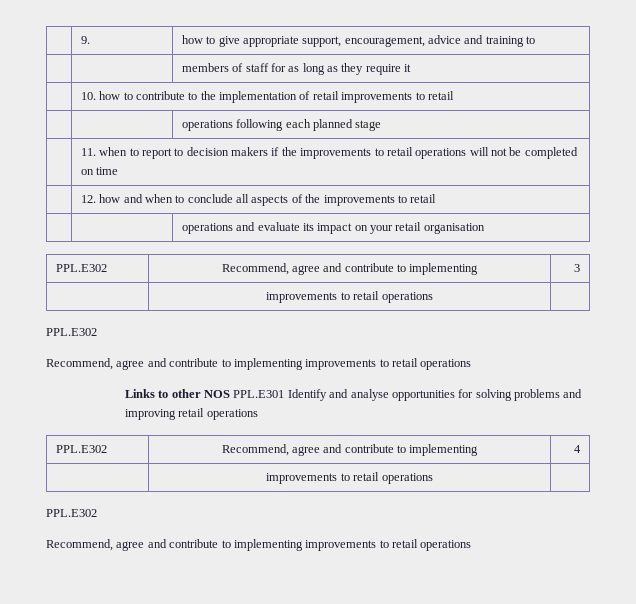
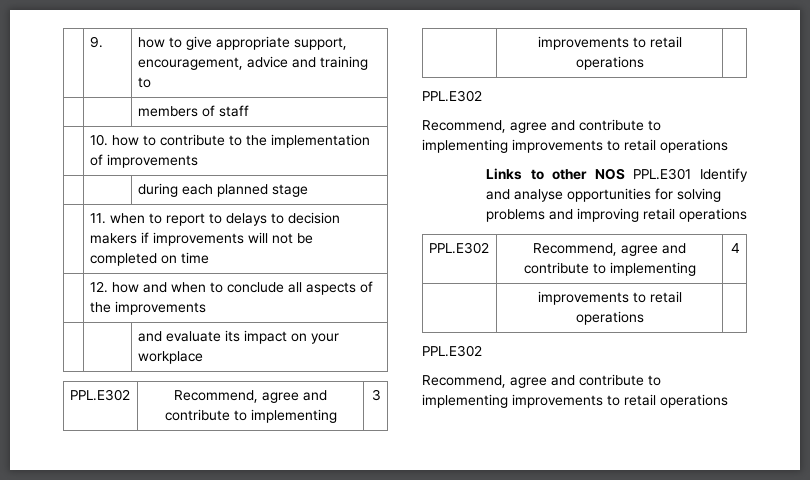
- | | members of staff for as long as they require it
+ | | members of staff
- | 10. how to contribute to the implementation of retail improvements to retail
- | | operations following each planned stage
+ | 10. how to contribute to the implementation of improvements
+ | | during each planned stage
- | 11. when to report to decision makers if the improvements to retail operations will not be completed on time
+ | 11. when to report to delays to decision makers if improvements will not be completed on time
- | 12. how and when to conclude all aspects of the improvements to retail
- | | operations and evaluate its impact on your retail organisation
+ | 12. how and when to conclude all aspects of the improvements
+ | | and evaluate its impact on your workplace

